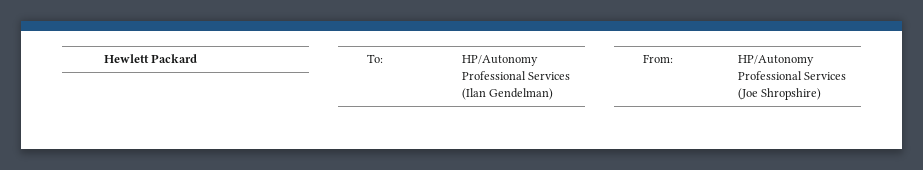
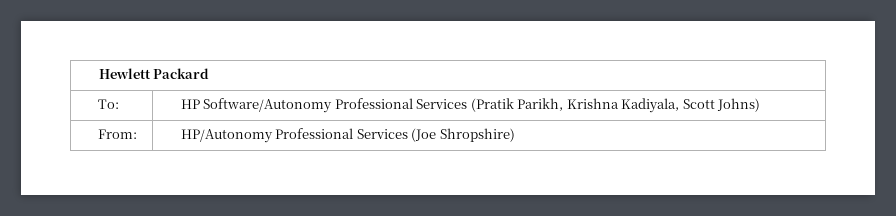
- To: | HP/Autonomy Professional Services (Ilan Gendelman)
+ To: | HP Software/Autonomy Professional Services (Pratik Parikh, Krishna Kadiyala, Scott Johns)

